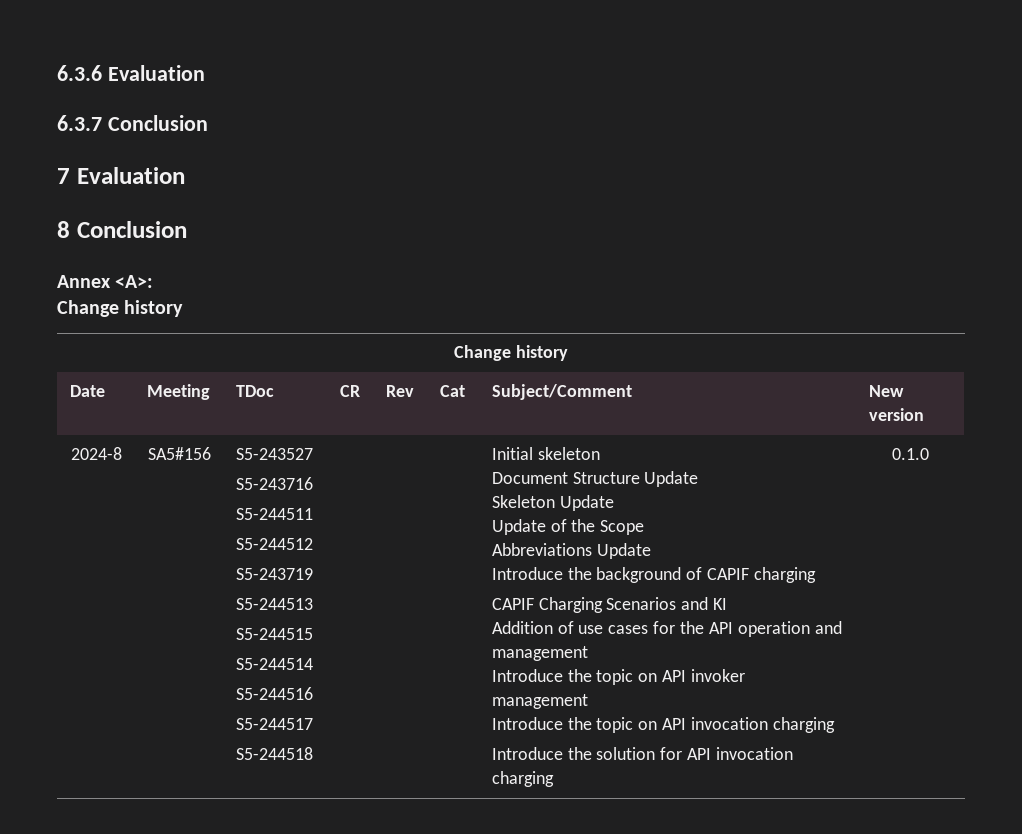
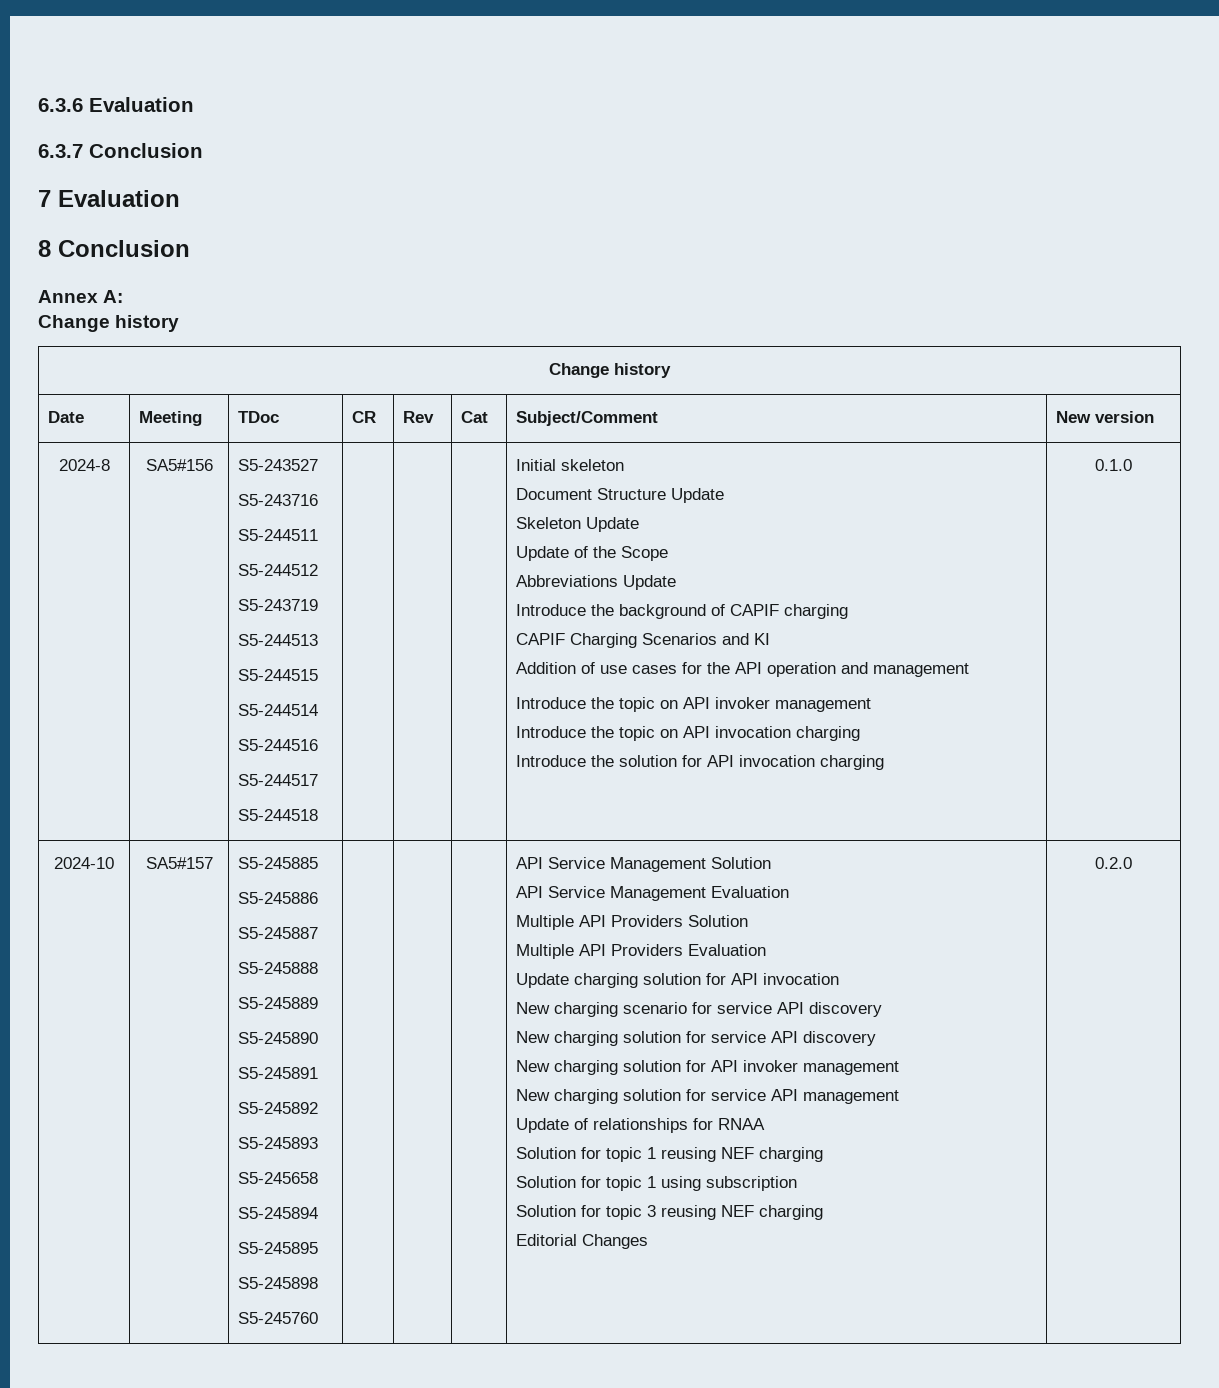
- Annex <A>:
+ Annex A:
+ 2024-10 | SA5#157 | S5-245885
+ S5-245886
+ S5-245887
+ S5-245888
+ S5-245889
+ S5-245890
+ S5-245891
+ S5-245892
+ S5-245893
+ S5-245658
+ S5-245894
+ S5-245895
+ S5-245898
+ S5-245760 | | | | API Service Management Solution
+ API Service Management Evaluation
+ Multiple API Providers Solution
+ Multiple API Providers Evaluation
+ Update charging solution for API invocation
+ New charging scenario for service API discovery
+ New charging solution for service API discovery
+ New charging solution for API invoker management
+ New charging solution for service API management
+ Update of relationships for RNAA
+ Solution for topic 1 reusing NEF charging
+ Solution for topic 1 using subscription
+ Solution for topic 3 reusing NEF charging
+ Editorial Changes | 0.2.0

